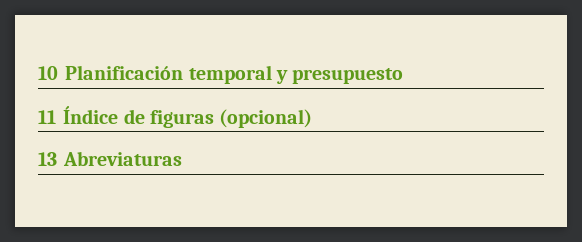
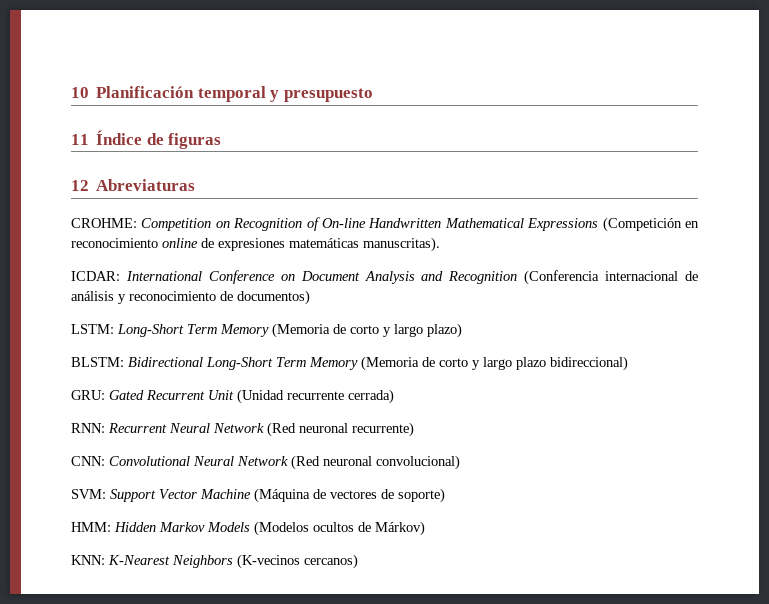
- 11 Índice de figuras (opcional)
- 13 Abreviaturas
+ 11 Índice de figuras
+ 12 Abreviaturas
+ CROHME: Competition on Recognition of On-line Handwritten Mathematical Expressions (Competición en reconocimiento online de expresiones matemáticas manuscritas).
+ ICDAR: International Conference on Document Analysis and Recognition (Conferencia internacional de análisis y reconocimiento de documentos)
+ LSTM: Long-Short Term Memory (Memoria de corto y largo plazo)
+ BLSTM: Bidirectional Long-Short Term Memory (Memoria de corto y largo plazo bidireccional)
+ GRU: Gated Recurrent Unit (Unidad recurrente cerrada)
+ RNN: Recurrent Neural Network (Red neuronal recurrente)
+ CNN: Convolutional Neural Network (Red neuronal convolucional)
+ SVM: Support Vector Machine (Máquina de vectores de soporte)
+ HMM: Hidden Markov Models (Modelos ocultos de Márkov)
+ KNN: K-Nearest Neighbors (K-vecinos cercanos)

